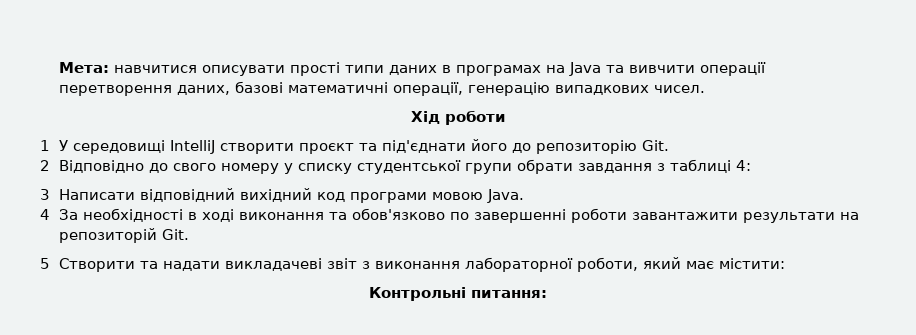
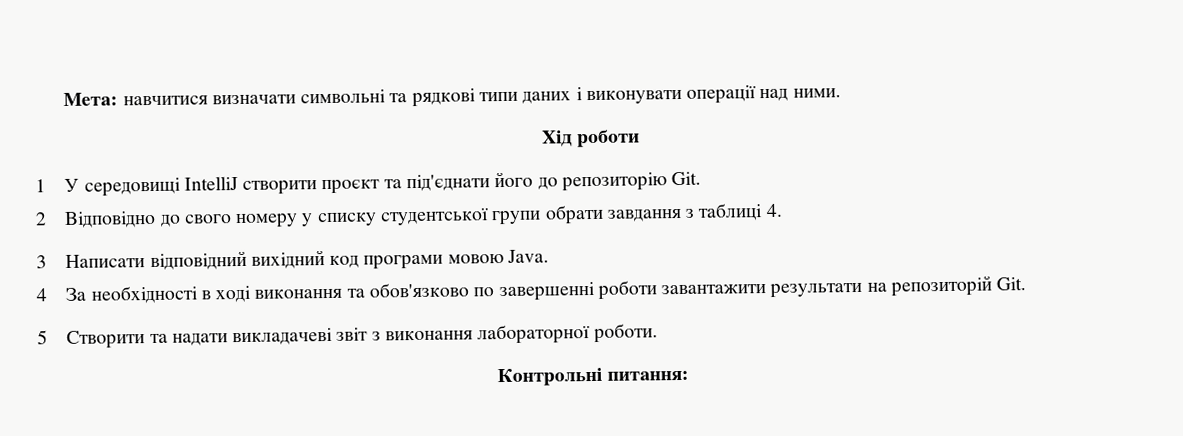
- Мета: навчитися описувати прості типи даних в програмах на Java та вивчити операції перетворення даних, базові математичні операції, генерацію випадкових чисел.
+ Мета: навчитися визначати символьні та рядкові типи даних і виконувати операції над ними.
- 2 Відповідно до свого номеру у списку студентської групи обрати завдання з таблиці 4:
+ 2 Відповідно до свого номеру у списку студентської групи обрати завдання з таблиці 4.
- 5 Створити та надати викладачеві звіт з виконання лабораторної роботи, який має містити:
+ 5 Створити та надати викладачеві звіт з виконання лабораторної роботи.

